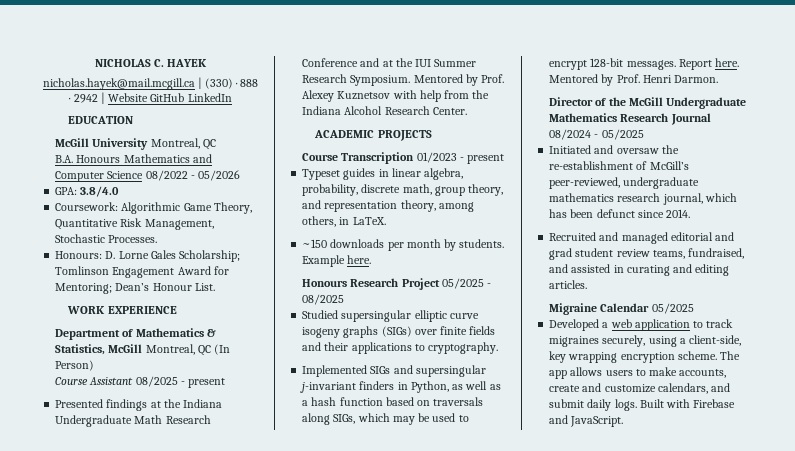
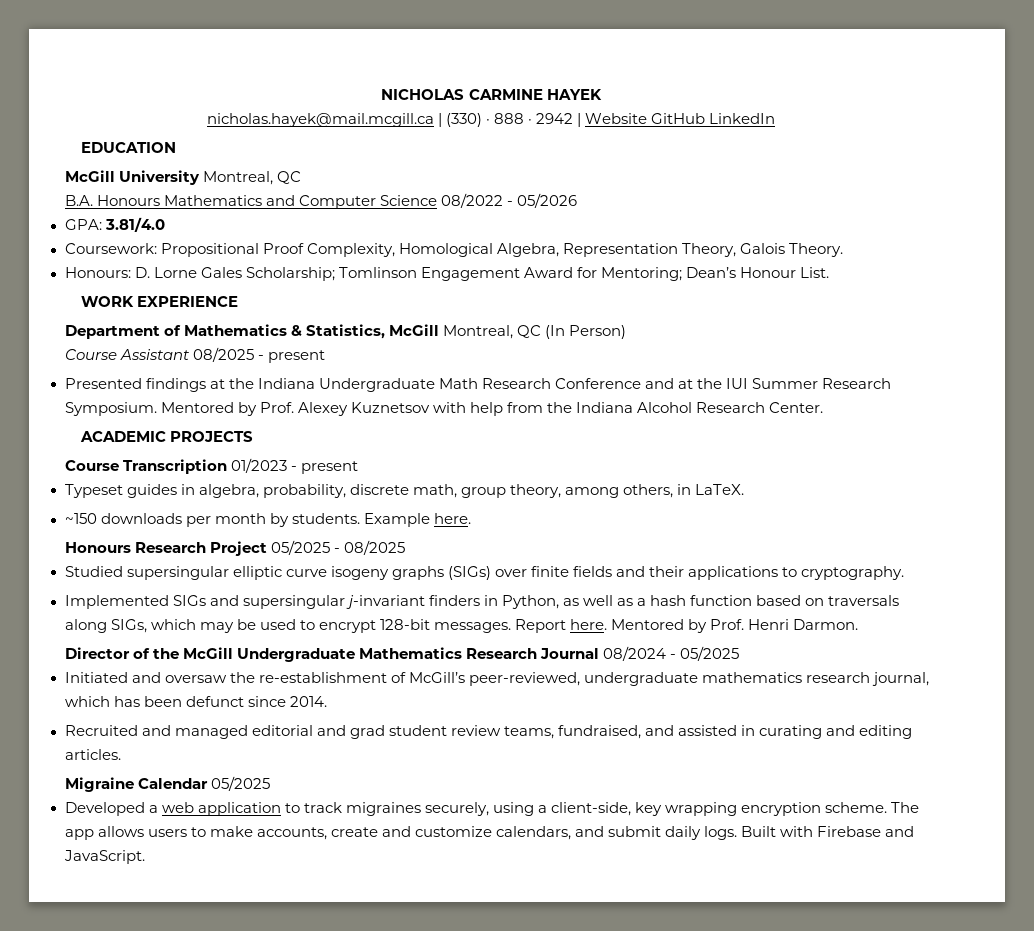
- NICHOLAS C. HAYEK
+ NICHOLAS CARMINE HAYEK
- GPA: 3.8/4.0
+ GPA: 3.81/4.0
- Coursework: Algorithmic Game Theory, Quantitative Risk Management, Stochastic Processes.
+ Coursework: Propositional Proof Complexity, Homological Algebra, Representation Theory, Galois Theory.
- Typeset guides in linear algebra, probability, discrete math, group theory, and representation theory, among others, in LaTeX.
+ Typeset guides in algebra, probability, discrete math, group theory, among others, in LaTeX.

